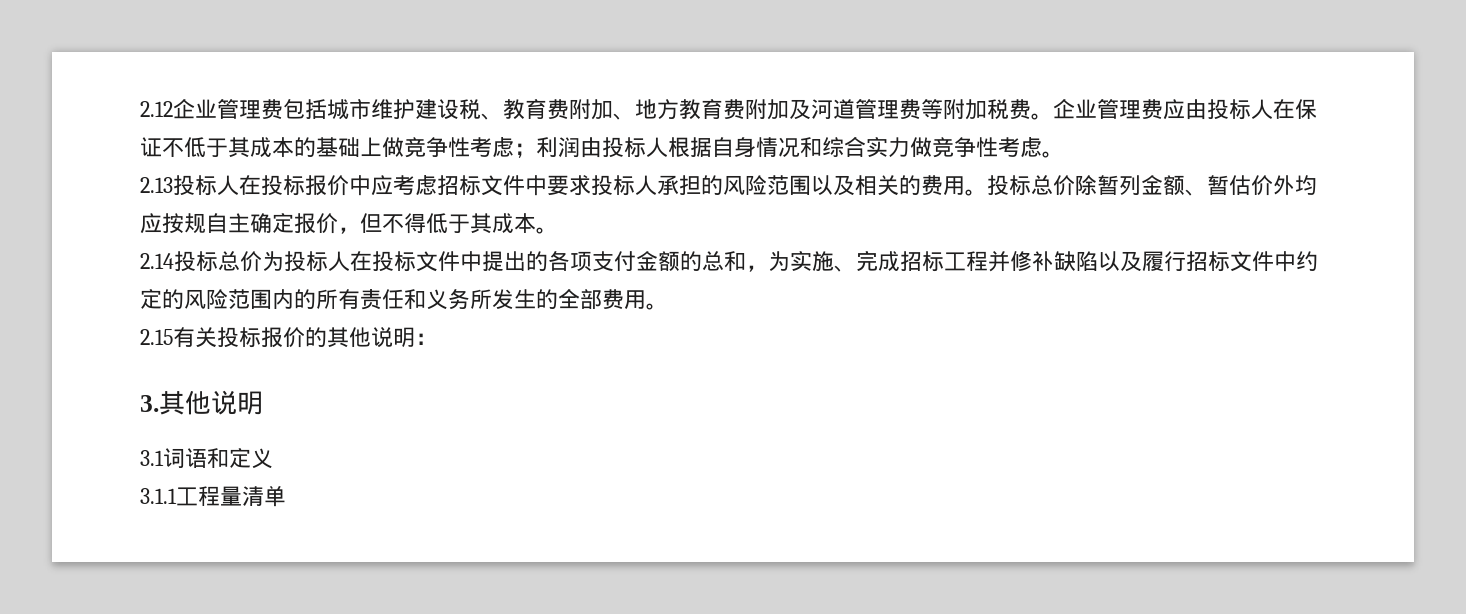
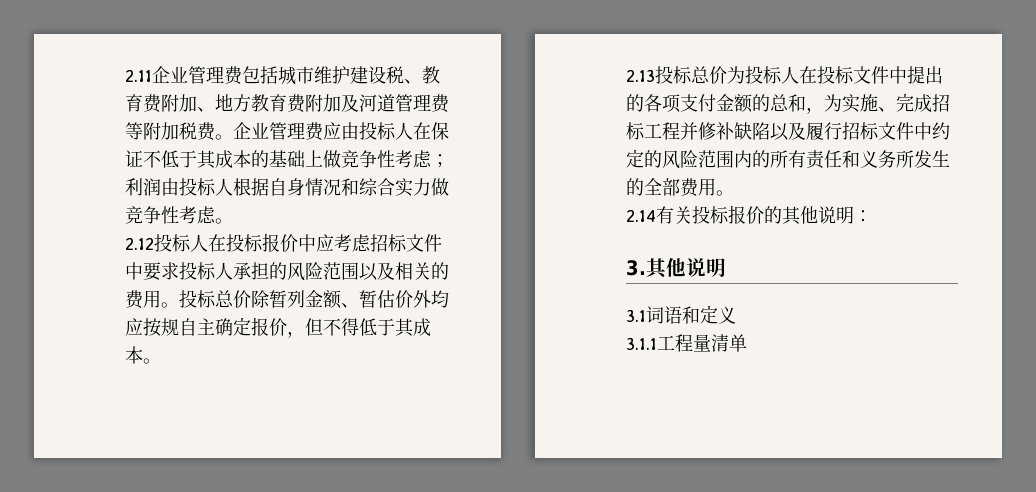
- 2.12企业管理费包括城市维护建设税、教育费附加、地方教育费附加及河道管理费等附加税费。
+ 2.11企业管理费包括城市维护建设税、教育费附加、地方教育费附加及河道管理费等附加税费。
- 2.13投标人在投标报价中应考虑招标文件中要求投标人承担的风险范围以及相关的费用。
+ 2.12投标人在投标报价中应考虑招标文件中要求投标人承担的风险范围以及相关的费用。
- 2.14投标总价为投标人在投标文件中提出的各项支付金额的总和，为实施、完成招标工程并修补缺陷以及履行招标文件中约定的风险范围内的所有责任和义务所发生的全部费用。
+ 2.13投标总价为投标人在投标文件中提出的各项支付金额的总和，为实施、完成招标工程并修补缺陷以及履行招标文件中约定的风险范围内的所有责任和义务所发生的全部费用。
- 2.15有关投标报价的其他说明：
+ 2.14有关投标报价的其他说明：

